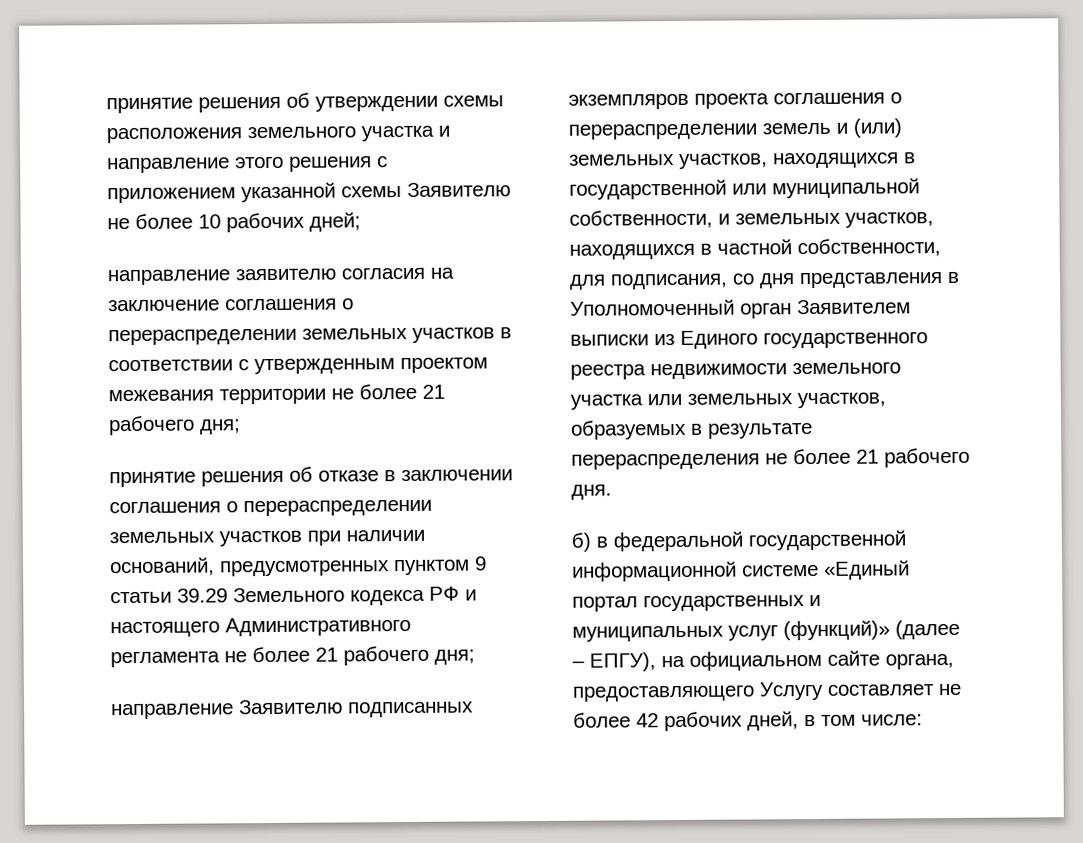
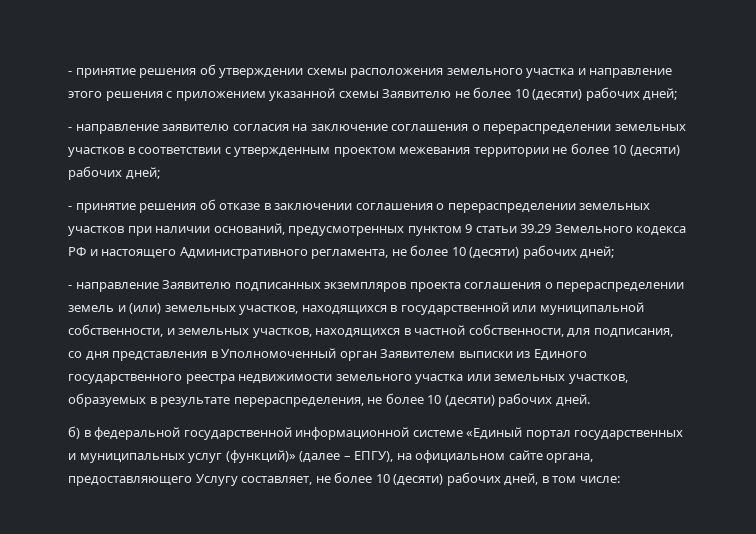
- принятие решения об утверждении схемы расположения земельного участка и направление этого решения с приложением указанной схемы Заявителю не более 10 рабочих дней;
- направление заявителю согласия на заключение соглашения о перераспределении земельных участков в соответствии с утвержденным проектом межевания территории не более 21 рабочего дня;
- принятие решения об отказе в заключении соглашения о перераспределении земельных участков при наличии оснований, предусмотренных пунктом 9 статьи 39.29 Земельного кодекса РФ и настоящего Административного регламента не более 21 рабочего дня;
- направление Заявителю подписанных экземпляров проекта соглашения о перераспределении земель и (или) земельных участков, находящихся в государственной или муниципальной собственности, и земельных участков, находящихся в частной собственности, для подписания, со дня представления в Уполномоченный орган Заявителем выписки из Единого государственного реестра недвижимости земельного участка или земельных участков, образуемых в результате перераспределения не более 21 рабочего дня.
+ - принятие решения об утверждении схемы расположения земельного участка и направление этого решения с приложением указанной схемы Заявителю не более 10 (десяти) рабочих дней;
+ - направление заявителю согласия на заключение соглашения о перераспределении земельных участков в соответствии с утвержденным проектом межевания территории не более 10 (десяти) рабочих дней;
+ - принятие решения об отказе в заключении соглашения о перераспределении земельных участков при наличии оснований, предусмотренных пунктом 9 статьи 39.29 Земельного кодекса РФ и настоящего Административного регламента, не более 10 (десяти) рабочих дней;
+ - направление Заявителю подписанных экземпляров проекта соглашения о перераспределении земель и (или) земельных участков, находящихся в государственной или муниципальной собственности, и земельных участков, находящихся в частной собственности, для подписания, со дня представления в Уполномоченный орган Заявителем выписки из Единого государственного реестра недвижимости земельного участка или земельных участков, образуемых в результате перераспределения, не более 10 (десяти) рабочих дней.
- б) в федеральной государственной информационной системе «Единый портал государственных и муниципальных услуг (функций)» (далее – ЕПГУ), на официальном сайте органа, предоставляющего Услугу составляет не более 42 рабочих дней, в том числе:
+ б) в федеральной государственной информационной системе «Единый портал государственных и муниципальных услуг (функций)» (далее – ЕПГУ), на официальном сайте органа, предоставляющего Услугу составляет, не более 10 (десяти) рабочих дней, в том числе:

